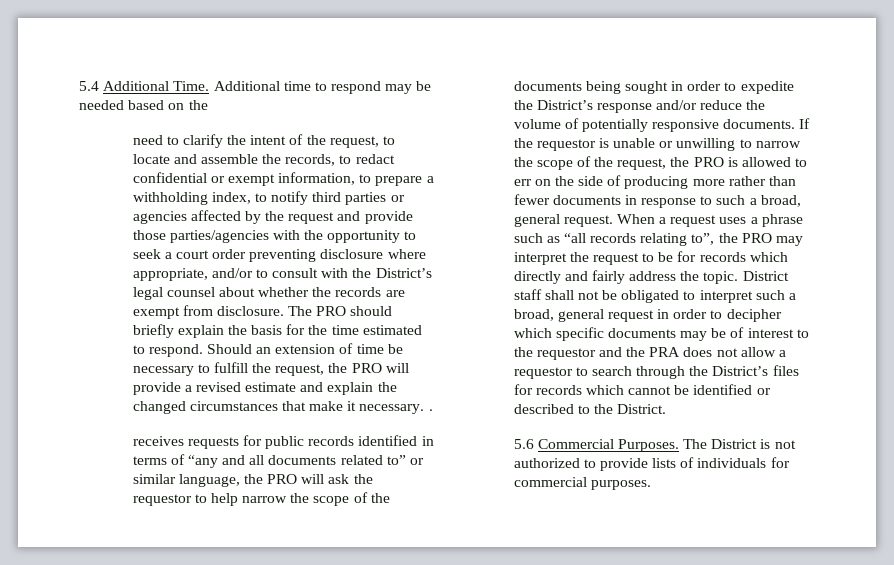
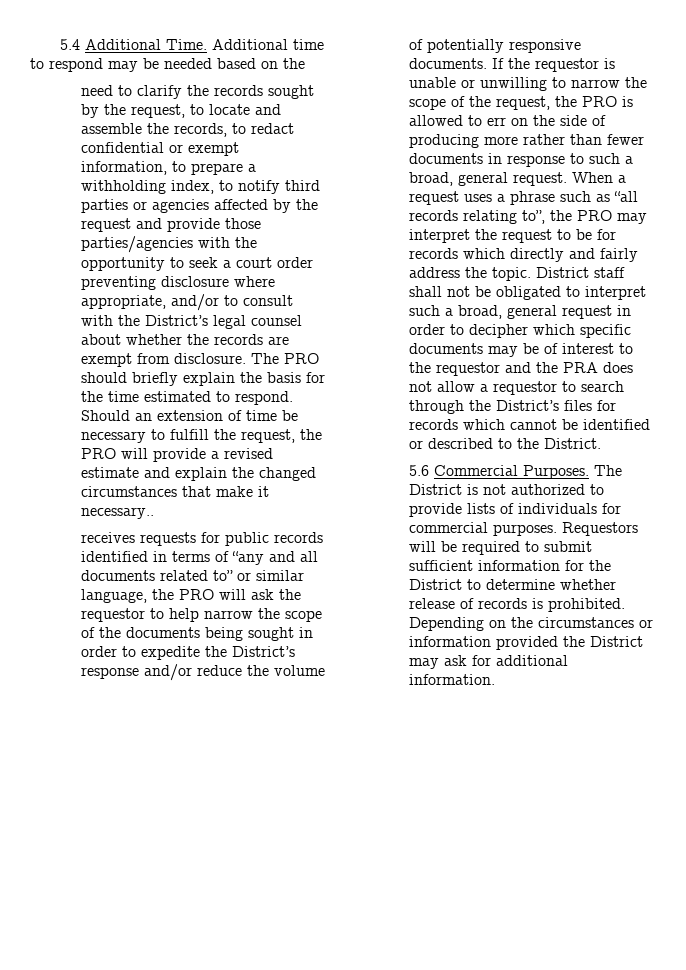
- need to clarify the intent of the request, to locate and assemble the records, to redact confidential or exempt information, to prepare a withholding index, to notify third parties or agencies affected by the request and provide those parties/agencies with the opportunity to seek a court order preventing disclosure where appropriate, and/or to consult with the District’s legal counsel about whether the records are exempt from disclosure.
+ need to clarify the records sought by the request, to locate and assemble the records, to redact confidential or exempt information, to prepare a withholding index, to notify third parties or agencies affected by the request and provide those parties/agencies with the opportunity to seek a court order preventing disclosure where appropriate, and/or to consult with the District’s legal counsel about whether the records are exempt from disclosure.
- Should an extension of time be necessary to fulfill the request, the PRO will provide a revised estimate and explain the changed circumstances that make it necessary. .
+ Should an extension of time be necessary to fulfill the request, the PRO will provide a revised estimate and explain the changed circumstances that make it necessary..
+ Requestors will be required to submit sufficient information for the District to determine whether release of records is prohibited. Depending on the circumstances or information provided the District may ask for additional information.

